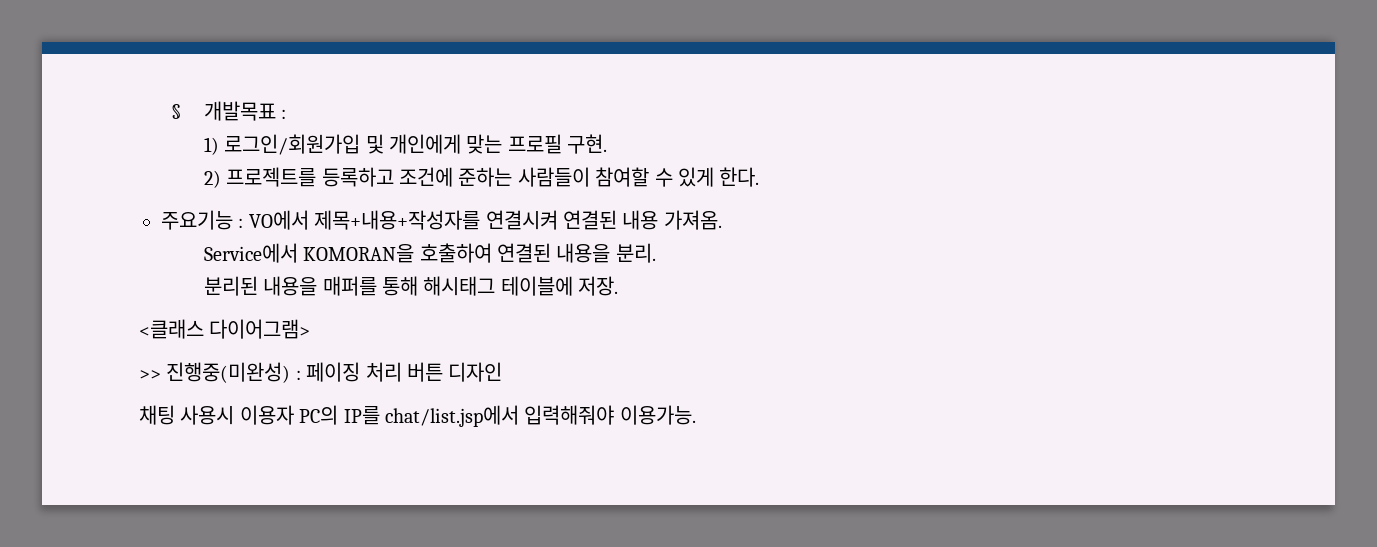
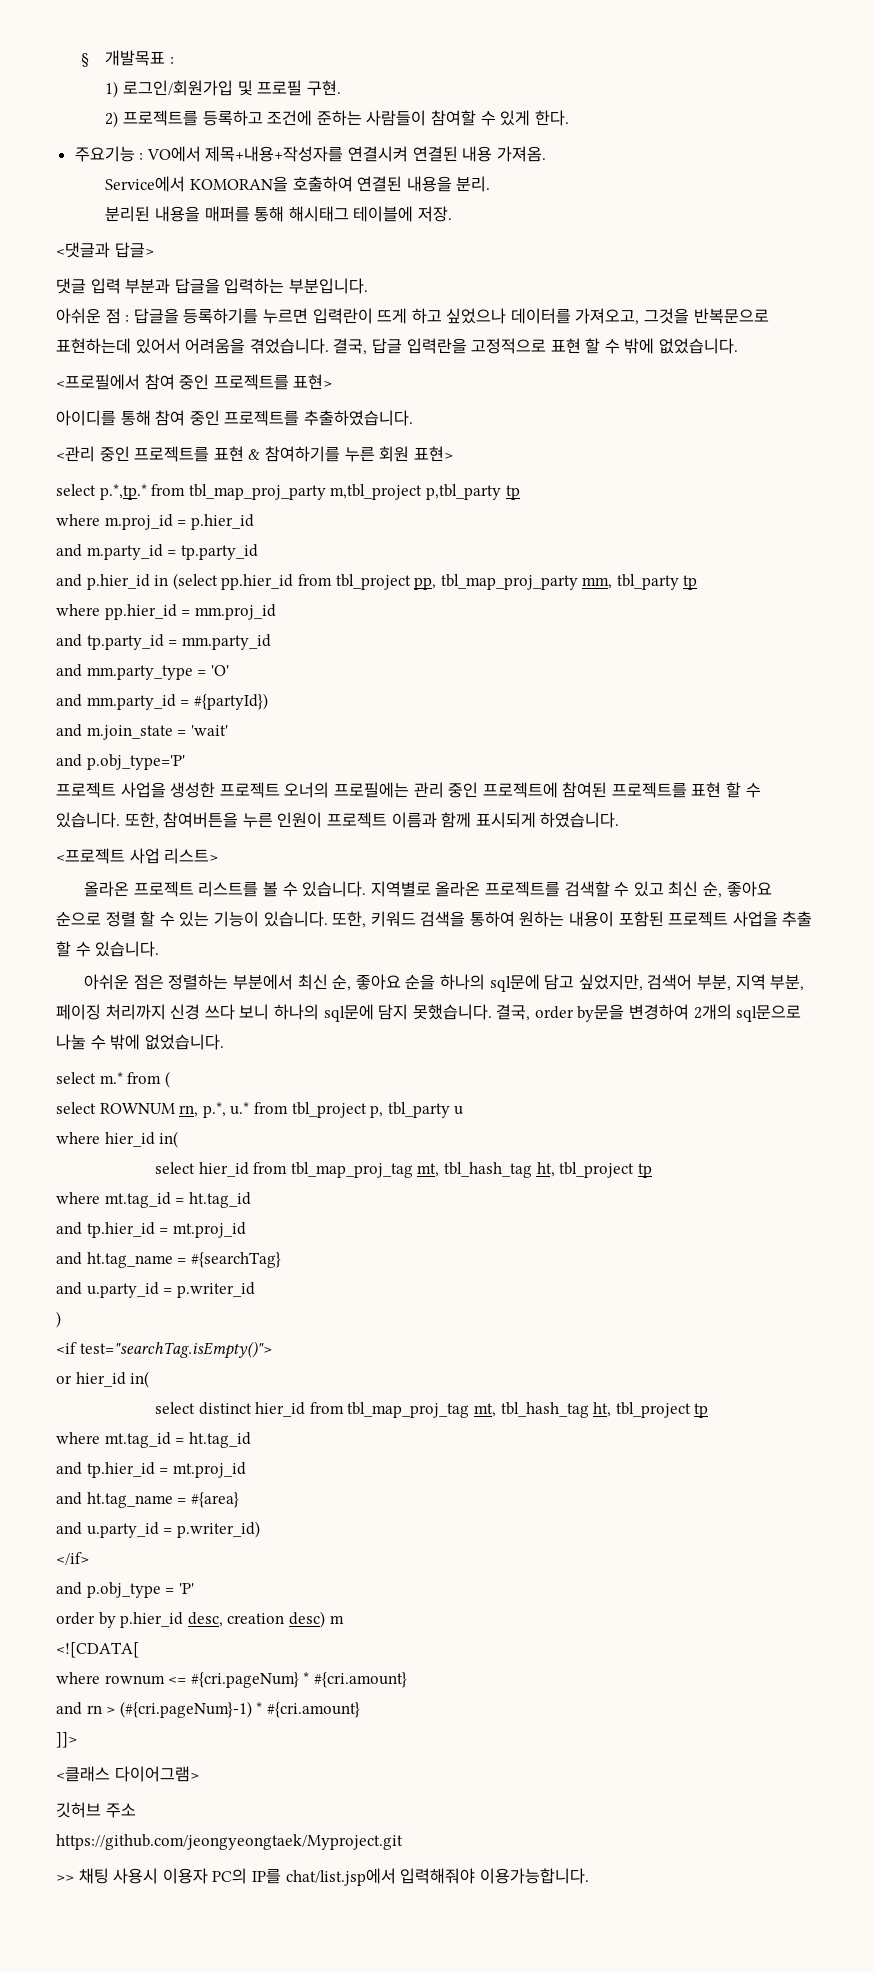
- 1) 로그인/회원가입 및 개인에게 맞는 프로필 구현.
+ 1) 로그인/회원가입 및 프로필 구현.
+ <댓글과 답글>
+ 댓글 입력 부분과 답글을 입력하는 부분입니다.
+ 아쉬운 점 : 답글을 등록하기를 누르면 입력란이 뜨게 하고 싶었으나 데이터를 가져오고, 그것을 반복문으로 표현하는데 있어서 어려움을 겪었습니다. 결국, 답글 입력란을 고정적으로 표현 할 수 밖에 없었습니다.
+ <프로필에서 참여 중인 프로젝트를 표현>
+ 아이디를 통해 참여 중인 프로젝트를 추출하였습니다.
+ <관리 중인 프로젝트를 표현 & 참여하기를 누른 회원 표현>
+ select p.*,tp.* from tbl_map_proj_party m,tbl_project p,tbl_party tp
+ where m.proj_id = p.hier_id
+ and m.party_id = tp.party_id
+ and p.hier_id in (select pp.hier_id from tbl_project pp, tbl_map_proj_party mm, tbl_party tp
+ where pp.hier_id = mm.proj_id
+ and tp.party_id = mm.party_id
+ and mm.party_type = 'O'
+ and mm.party_id = #{partyId})
+ and m.join_state = 'wait'
+ and p.obj_type='P'
+ 프로젝트 사업을 생성한 프로젝트 오너의 프로필에는 관리 중인 프로젝트에 참여된 프로젝트를 표현 할 수 있습니다. 또한, 참여버튼을 누른 인원이 프로젝트 이름과 함께 표시되게 하였습니다.
+ <프로젝트 사업 리스트>
+ 올라온 프로젝트 리스트를 볼 수 있습니다. 지역별로 올라온 프로젝트를 검색할 수 있고 최신 순, 좋아요 순으로 정렬 할 수 있는 기능이 있습니다. 또한, 키워드 검색을 통하여 원하는 내용이 포함된 프로젝트 사업을 추출 할 수 있습니다.
+ 아쉬운 점은 정렬하는 부분에서 최신 순, 좋아요 순을 하나의 sql문에 담고 싶었지만, 검색어 부분, 지역 부분, 페이징 처리까지 신경 쓰다 보니 하나의 sql문에 담지 못했습니다. 결국, order by문을 변경하여 2개의 sql문으로 나눌 수 밖에 없었습니다.
+ select m.* from (
+ select ROWNUM rn, p.*, u.* from tbl_project p, tbl_party u
+ where hier_id in(
+ select hier_id from tbl_map_proj_tag mt, tbl_hash_tag ht, tbl_project tp
+ where mt.tag_id = ht.tag_id
+ and tp.hier_id = mt.proj_id
+ and ht.tag_name = #{searchTag}
+ and u.party_id = p.writer_id
+ )
+ <if test="searchTag.isEmpty()">
+ or hier_id in(
+ select distinct hier_id from tbl_map_proj_tag mt, tbl_hash_tag ht, tbl_project tp
+ where mt.tag_id = ht.tag_id
+ and tp.hier_id = mt.proj_id
+ and ht.tag_name = #{area}
+ and u.party_id = p.writer_id)
+ </if>
+ and p.obj_type = 'P'
+ order by p.hier_id desc, creation desc) m
+ <![CDATA[
+ where rownum <= #{cri.pageNum} * #{cri.amount}
+ and rn > (#{cri.pageNum}-1) * #{cri.amount}
+ ]]>
  <클래스 다이어그램>
- >> 진행중(미완성) : 페이징 처리 버튼 디자인
- 채팅 사용시 이용자 PC의 IP를 chat/list.jsp에서 입력해줘야 이용가능.
+ 깃허브 주소
+ https://github.com/jeongyeongtaek/Myproject.git
+ >> 채팅 사용시 이용자 PC의 IP를 chat/list.jsp에서 입력해줘야 이용가능합니다.

